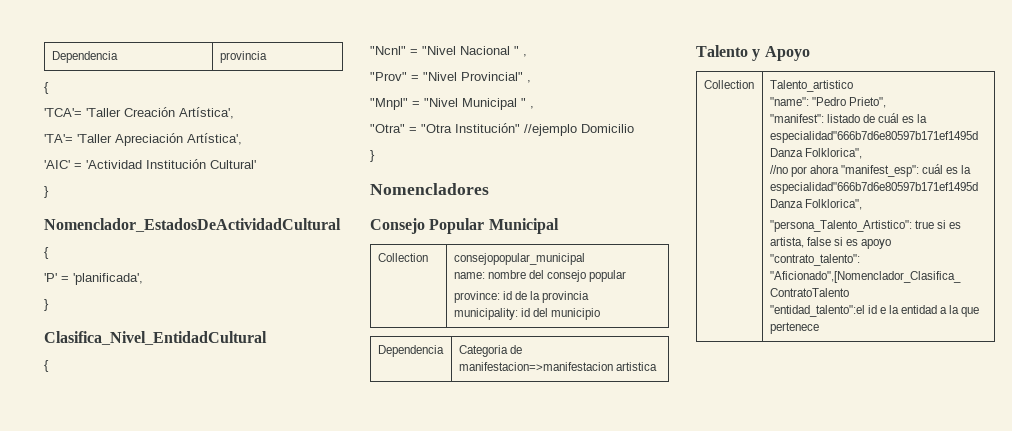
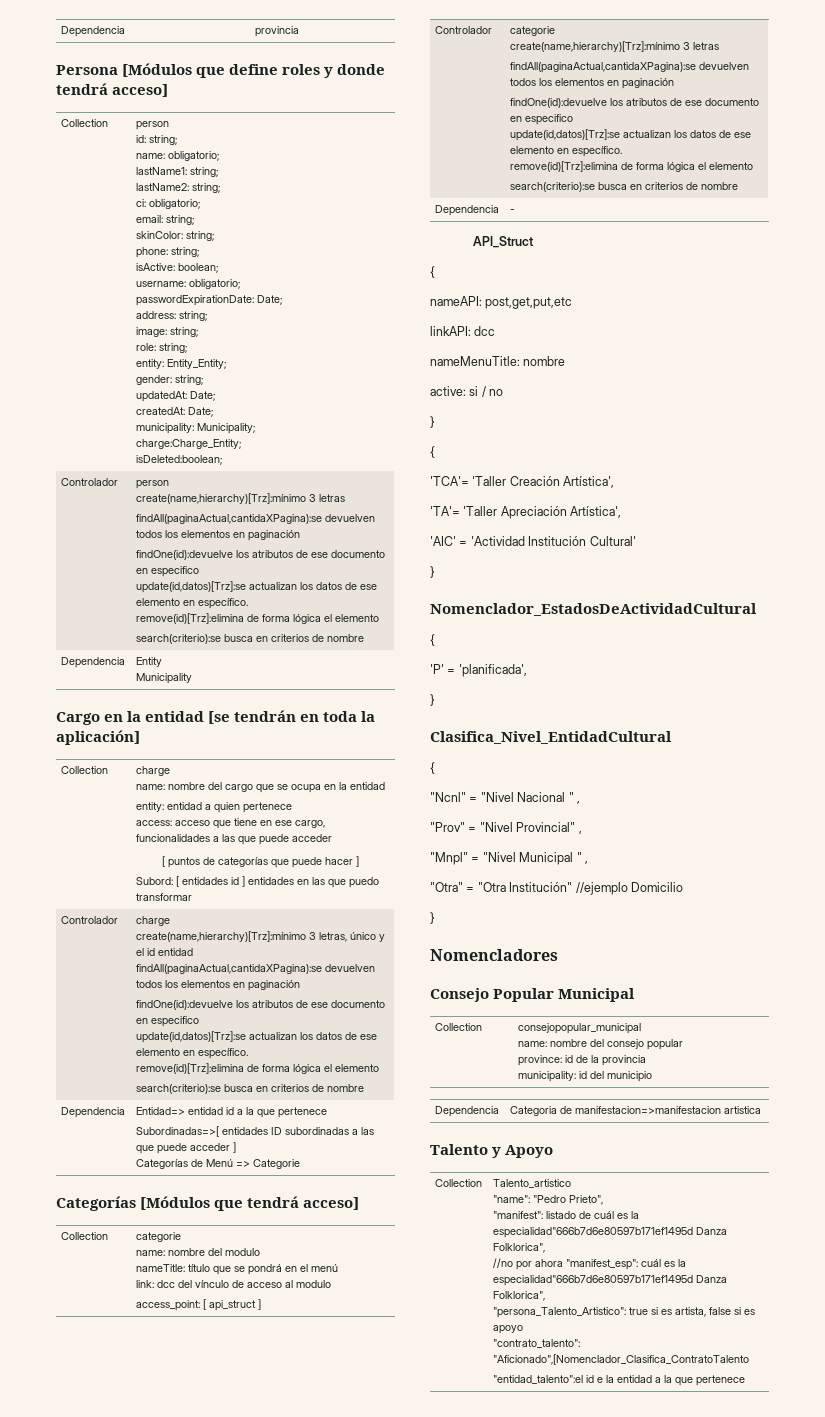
+ Persona [Módulos que define roles y donde tendrá acceso]
+ Collection | person
+ id: string;
+ name: obligatorio;
+ lastName1: string;
+ lastName2: string;
+ ci: obligatorio;
+ email: string;
+ skinColor: string;
+ phone: string;
+ isActive: boolean;
+ username: obligatorio;
+ passwordExpirationDate: Date;
+ address: string;
+ image: string;
+ role: string;
+ entity: Entity_Entity;
+ gender: string;
+ updatedAt: Date;
+ createdAt: Date;
+ municipality: Municipality;
+ charge:Charge_Entity;
+ isDeleted:boolean;
+ Controlador | person
+ create(name,hierarchy)[Trz]:mínimo 3 letras
+ findAll(paginaActual,cantidaXPagina):se devuelven todos los elementos en paginación
+ findOne(id):devuelve los atributos de ese documento en especifico
+ update(id,datos)[Trz]:se actualizan los datos de ese elemento en específico.
+ remove(id)[Trz]:elimina de forma lógica el elemento
+ search(criterio):se busca en criterios de nombre
+ Dependencia | Entity
+ Municipality
+ Cargo en la entidad [se tendrán en toda la aplicación]
+ Collection | charge
+ name: nombre del cargo que se ocupa en la entidad
+ entity: entidad a quien pertenece
+ access: acceso que tiene en ese cargo, funcionalidades a las que puede acceder
+ [ puntos de categorías que puede hacer ]
+ Subord: [ entidades id ] entidades en las que puedo transformar
+ Controlador | charge
+ create(name,hierarchy)[Trz]:mínimo 3 letras, único y el id entidad
+ findAll(paginaActual,cantidaXPagina):se devuelven todos los elementos en paginación
+ findOne(id):devuelve los atributos de ese documento en especifico
+ update(id,datos)[Trz]:se actualizan los datos de ese elemento en específico.
+ remove(id)[Trz]:elimina de forma lógica el elemento
+ search(criterio):se busca en criterios de nombre
+ Dependencia | Entidad=> entidad id a la que pertenece
+ Subordinadas=>[ entidades ID subordinadas a las que puede acceder ]
+ Categorías de Menú => Categorie
+ Categorías [Módulos que tendrá acceso]
+ Collection | categorie
+ name: nombre del modulo
+ nameTitle: título que se pondrá en el menú
+ link: dcc del vínculo de acceso al modulo
+ access_point: [ api_struct ]
+ Controlador | categorie
+ create(name,hierarchy)[Trz]:mínimo 3 letras
+ findAll(paginaActual,cantidaXPagina):se devuelven todos los elementos en paginación
+ findOne(id):devuelve los atributos de ese documento en especifico
+ update(id,datos)[Trz]:se actualizan los datos de ese elemento en específico.
+ remove(id)[Trz]:elimina de forma lógica el elemento
+ search(criterio):se busca en criterios de nombre
+ Dependencia | -
+ API_Struct
+ {
+ nameAPI: post,get,put,etc
+ linkAPI: dcc
+ nameMenuTitle: nombre
+ active: si / no
+ }

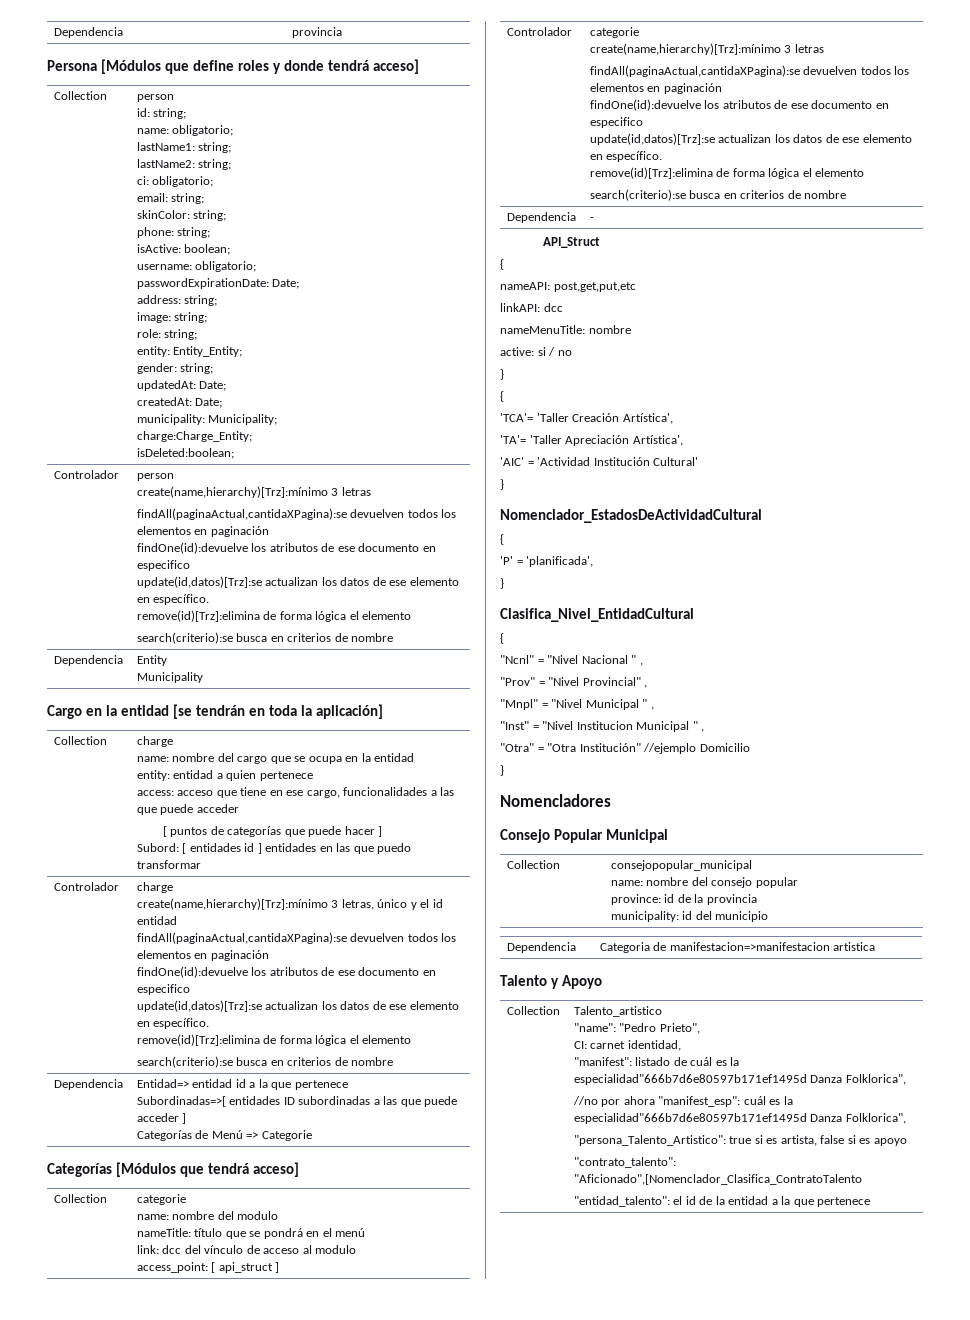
+ "Inst" = "Nivel Institucion Municipal " ,
+ CI: carnet identidad,
- "entidad_talento":el id e la entidad a la que pertenece
+ "entidad_talento": el id de la entidad a la que pertenece

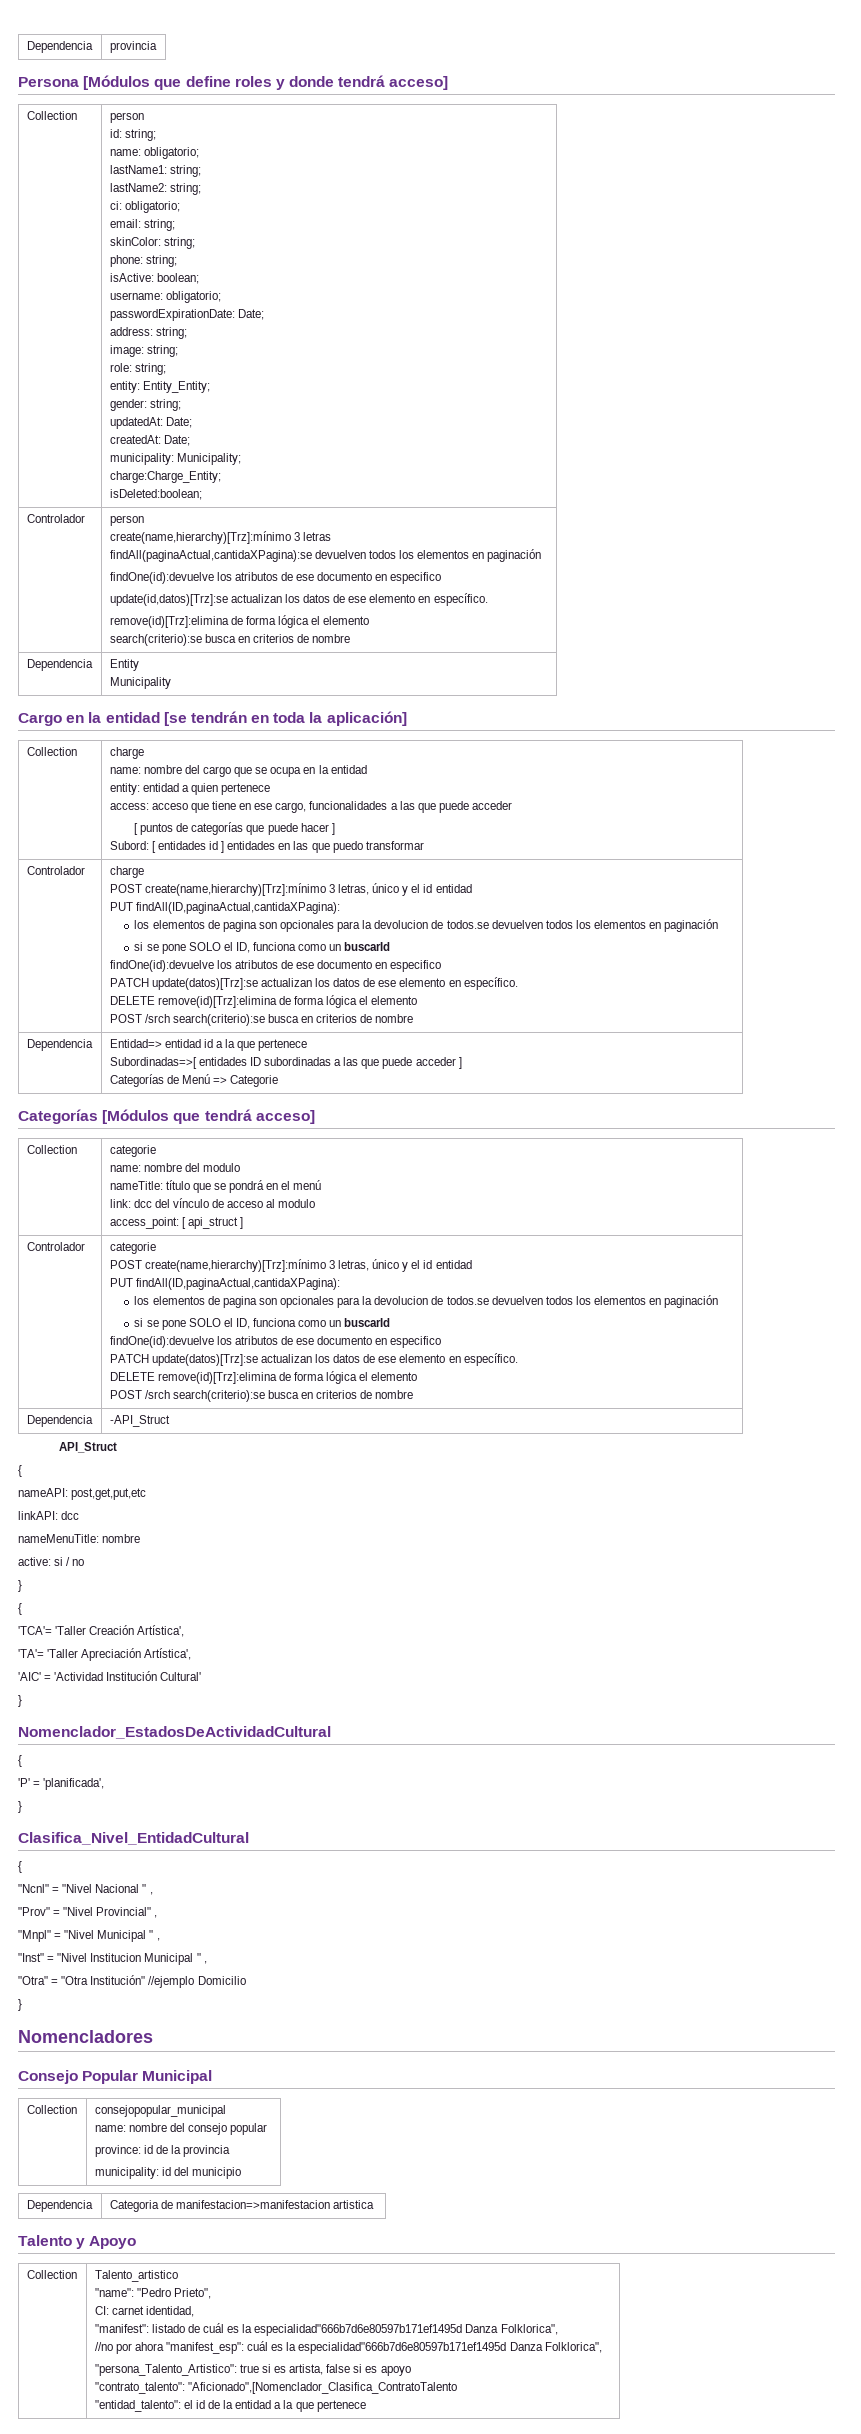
  Controlador | charge
- create(name,hierarchy)[Trz]:mínimo 3 letras, único y el id entidad
- findAll(paginaActual,cantidaXPagina):se devuelven todos los elementos en paginación
+ POST create(name,hierarchy)[Trz]:mínimo 3 letras, único y el id entidad
+ PUT findAll(ID,paginaActual,cantidaXPagina):
+ los elementos de pagina son opcionales para la devolucion de todos.se devuelven todos los elementos en paginación
+ si se pone SOLO el ID, funciona como un buscarId
  findOne(id):devuelve los atributos de ese documento en especifico
- update(id,datos)[Trz]:se actualizan los datos de ese elemento en específico.
- remove(id)[Trz]:elimina de forma lógica el elemento
- search(criterio):se busca en criterios de nombre
+ PATCH update(datos)[Trz]:se actualizan los datos de ese elemento en específico.
+ DELETE remove(id)[Trz]:elimina de forma lógica el elemento
+ POST /srch search(criterio):se busca en criterios de nombre
  Controlador | categorie
- create(name,hierarchy)[Trz]:mínimo 3 letras
- findAll(paginaActual,cantidaXPagina):se devuelven todos los elementos en paginación
+ POST create(name,hierarchy)[Trz]:mínimo 3 letras, único y el id entidad
+ PUT findAll(ID,paginaActual,cantidaXPagina):
+ los elementos de pagina son opcionales para la devolucion de todos.se devuelven todos los elementos en paginación
+ si se pone SOLO el ID, funciona como un buscarId
  findOne(id):devuelve los atributos de ese documento en especifico
- update(id,datos)[Trz]:se actualizan los datos de ese elemento en específico.
- remove(id)[Trz]:elimina de forma lógica el elemento
- search(criterio):se busca en criterios de nombre
- Dependencia | -
+ PATCH update(datos)[Trz]:se actualizan los datos de ese elemento en específico.
+ DELETE remove(id)[Trz]:elimina de forma lógica el elemento
+ POST /srch search(criterio):se busca en criterios de nombre
+ Dependencia | -API_Struct

